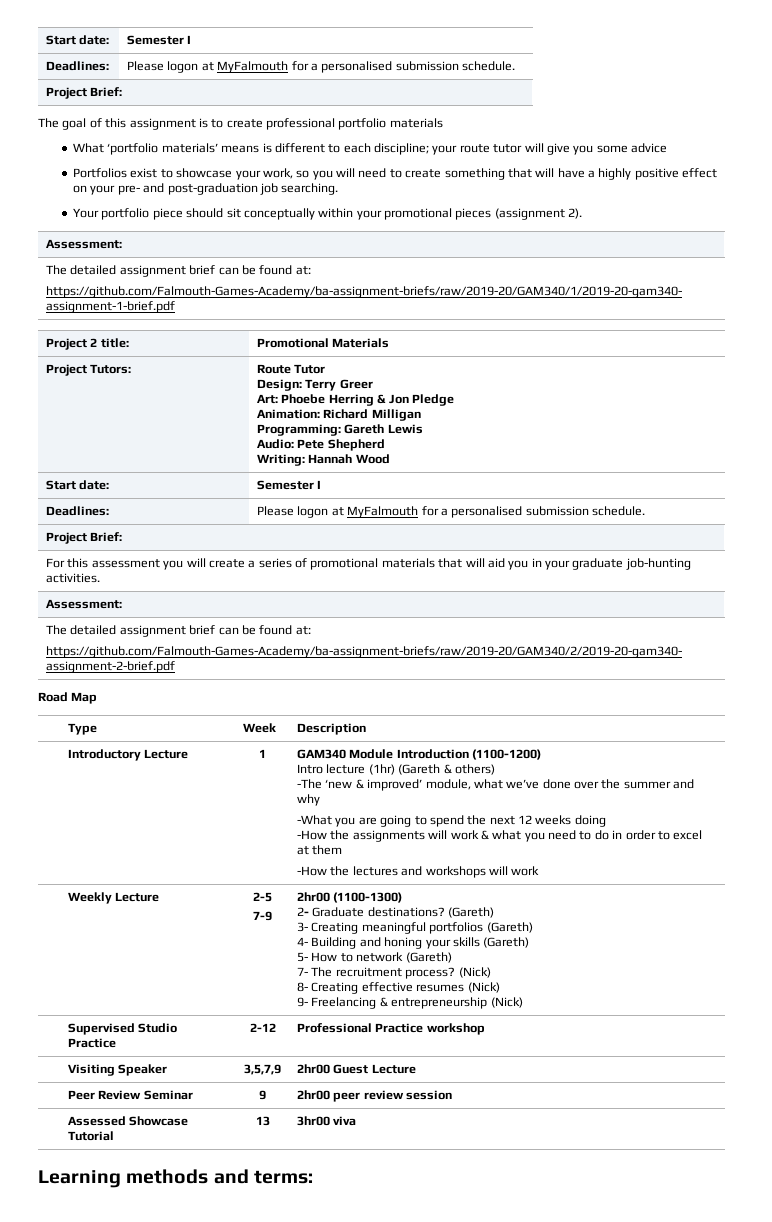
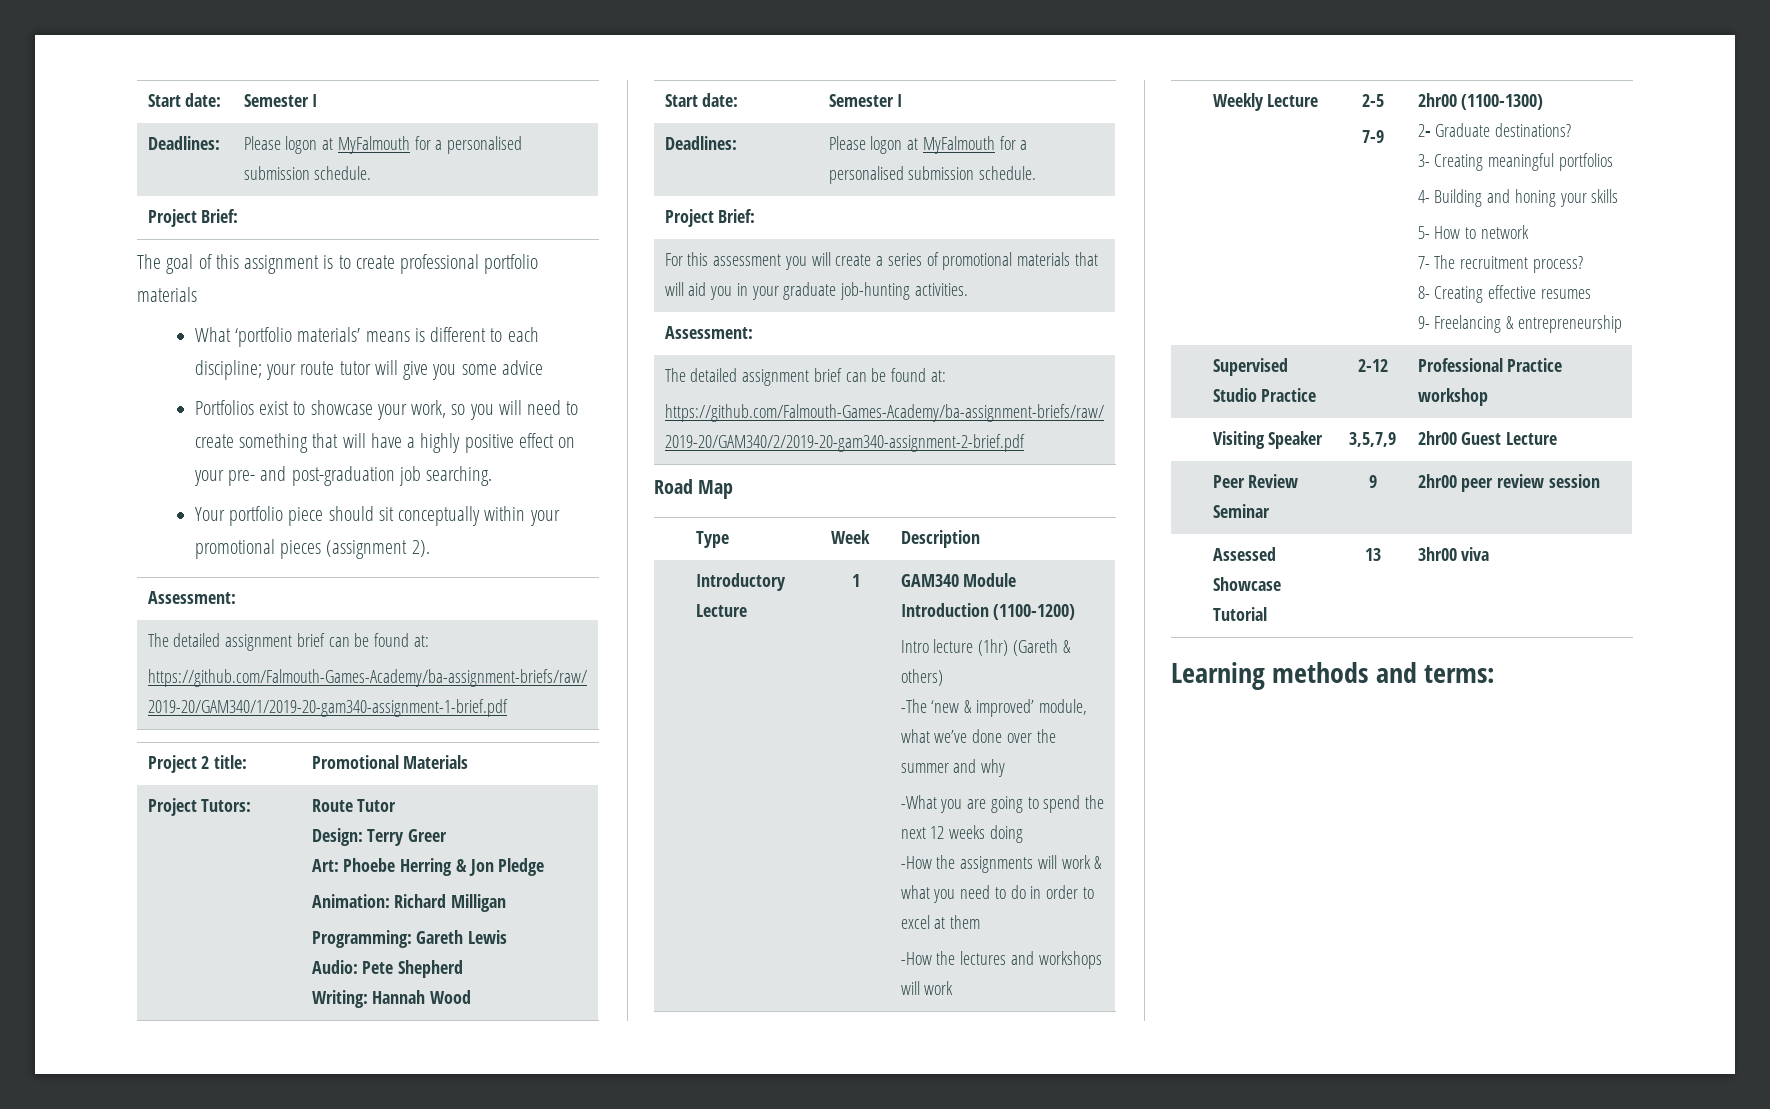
- 2- Graduate destinations? (Gareth)
+ 2- Graduate destinations?
- 3- Creating meaningful portfolios (Gareth)
+ 3- Creating meaningful portfolios
- 4- Building and honing your skills (Gareth)
+ 4- Building and honing your skills
- 5- How to network (Gareth)
+ 5- How to network
- 7- The recruitment process? (Nick)
+ 7- The recruitment process?
- 8- Creating effective resumes (Nick)
+ 8- Creating effective resumes
- 9- Freelancing & entrepreneurship (Nick)
+ 9- Freelancing & entrepreneurship

